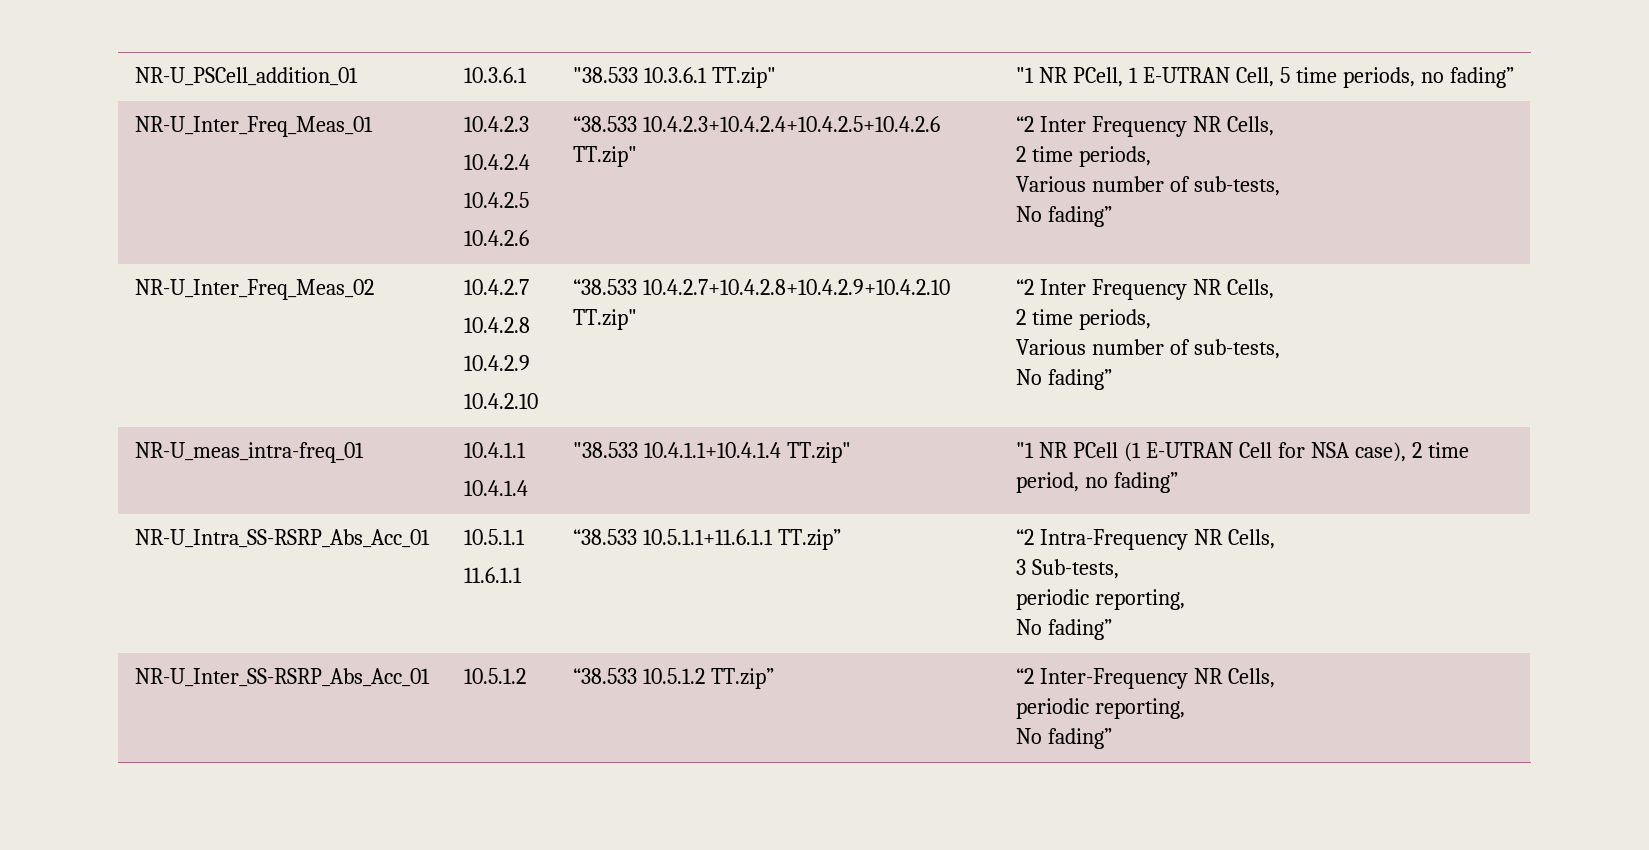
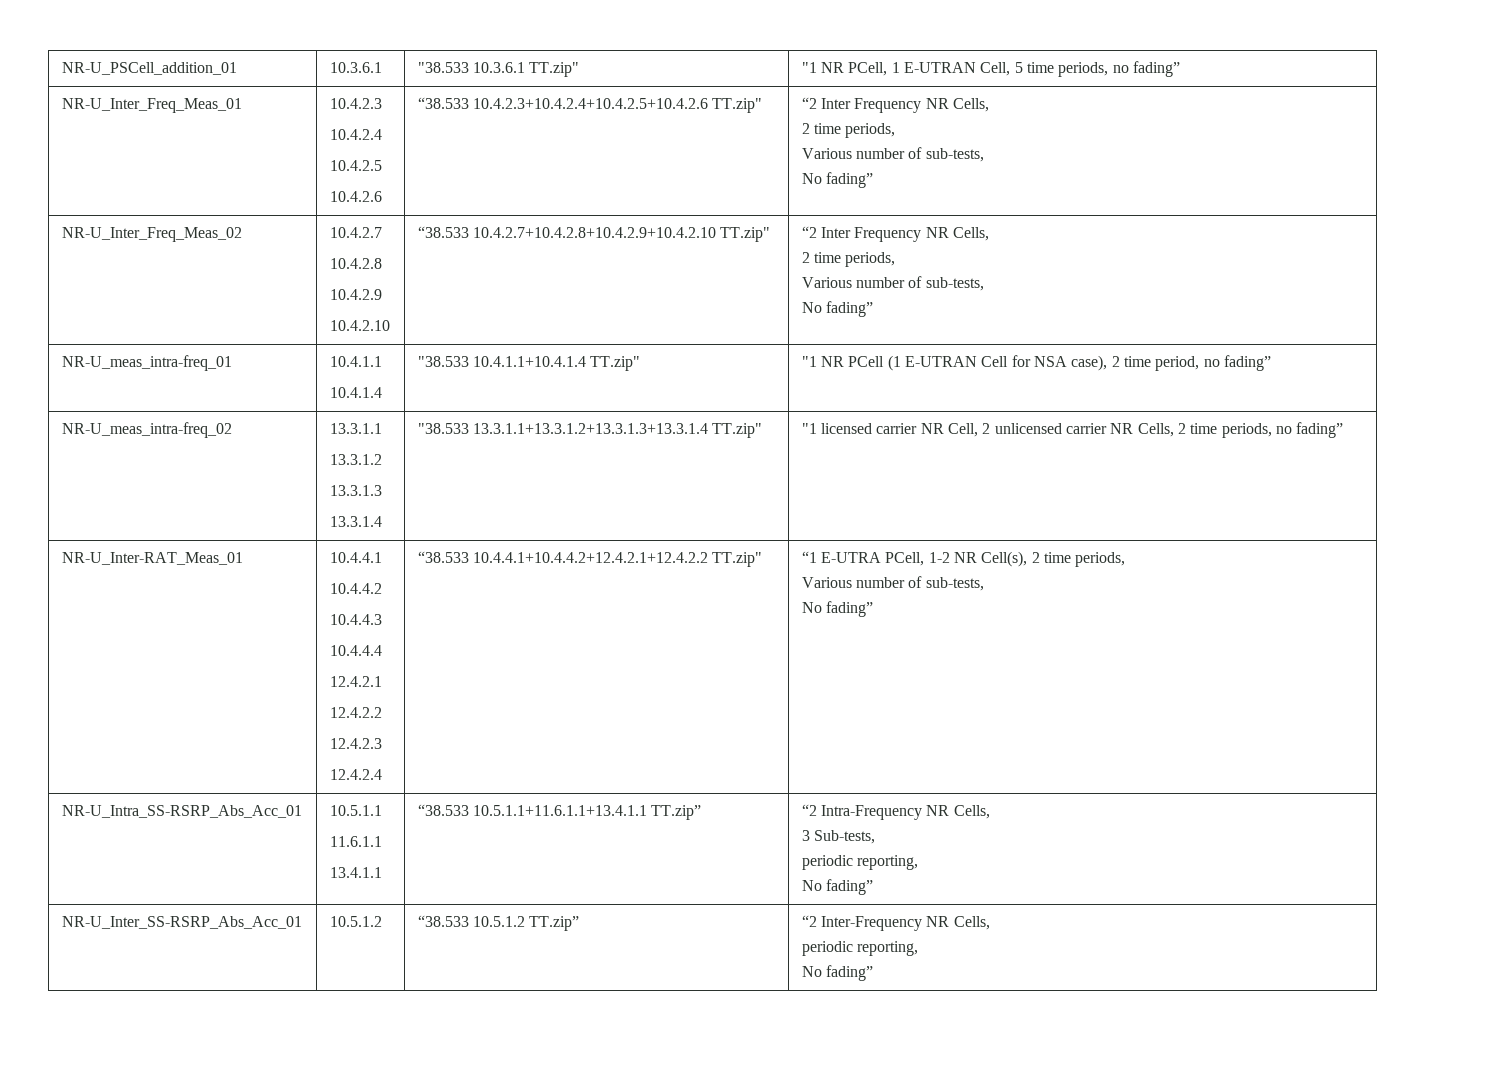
+ NR-U_meas_intra-freq_02 | 13.3.1.1
+ 13.3.1.2
+ 13.3.1.3
+ 13.3.1.4 | "38.533 13.3.1.1+13.3.1.2+13.3.1.3+13.3.1.4 TT.zip" | "1 licensed carrier NR Cell, 2 unlicensed carrier NR Cells, 2 time periods, no fading”
+ NR-U_Inter-RAT_Meas_01 | 10.4.4.1
+ 10.4.4.2
+ 10.4.4.3
+ 10.4.4.4
+ 12.4.2.1
+ 12.4.2.2
+ 12.4.2.3
+ 12.4.2.4 | “38.533 10.4.4.1+10.4.4.2+12.4.2.1+12.4.2.2 TT.zip" | “1 E-UTRA PCell, 1-2 NR Cell(s), 2 time periods,
+ Various number of sub-tests,
+ No fading”
  NR-U_Intra_SS-RSRP_Abs_Acc_01 | 10.5.1.1
- 11.6.1.1 | “38.533 10.5.1.1+11.6.1.1 TT.zip” | “2 Intra-Frequency NR Cells,
+ 11.6.1.1
+ 13.4.1.1 | “38.533 10.5.1.1+11.6.1.1+13.4.1.1 TT.zip” | “2 Intra-Frequency NR Cells,

